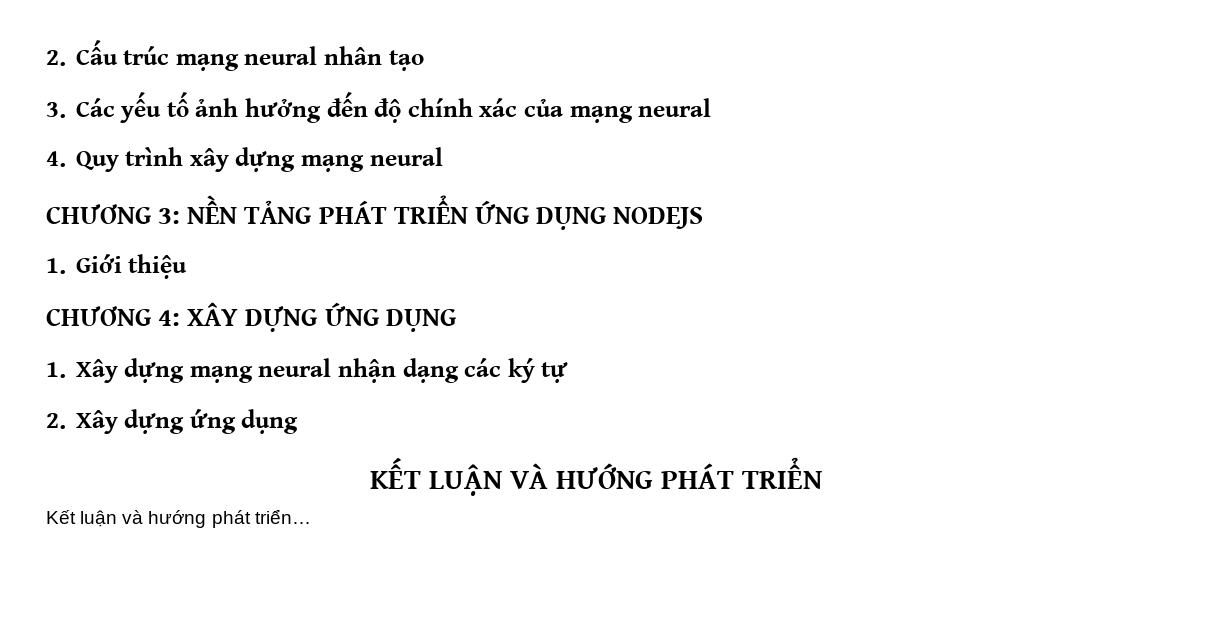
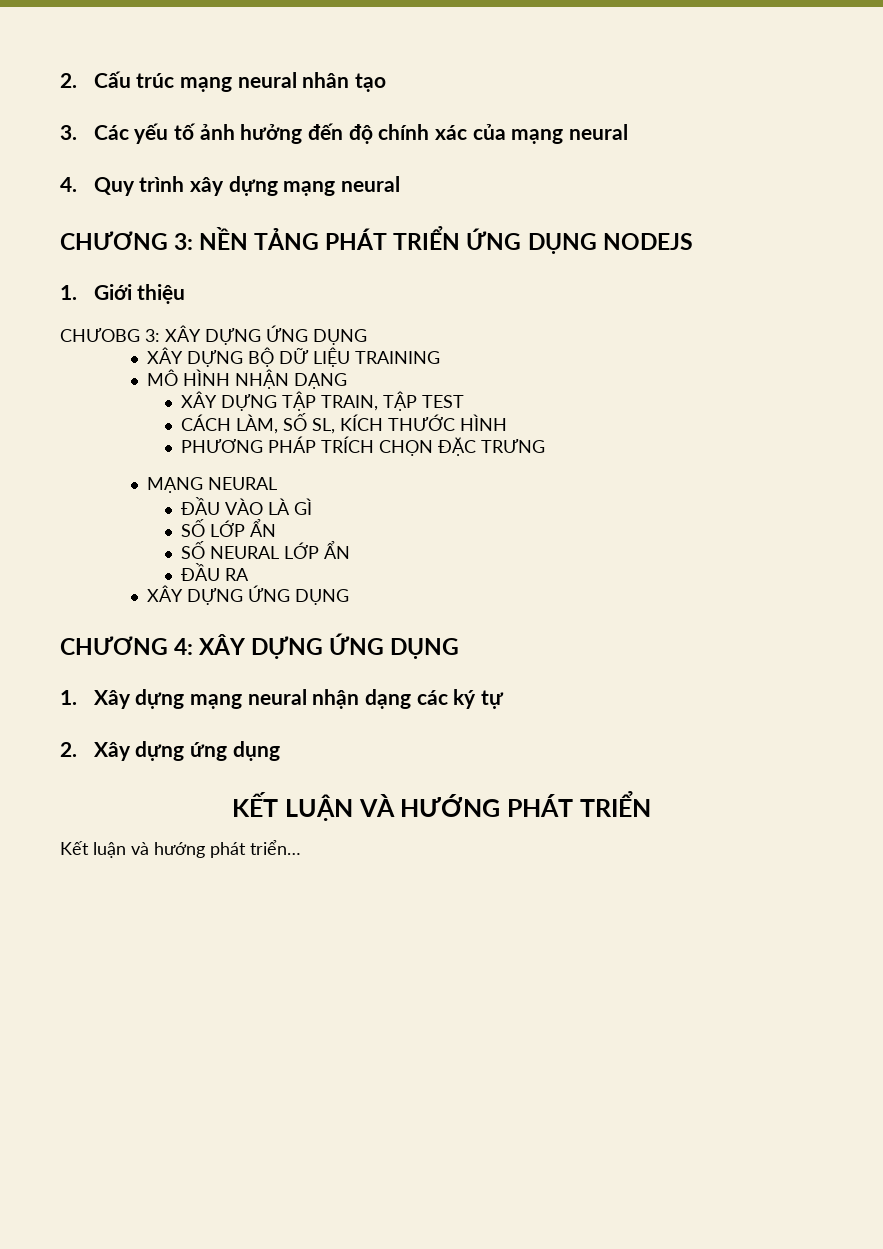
+ CHƯOBG 3: XÂY DỰNG ỨNG DỤNG
+ XÂY DỰNG BỘ DỮ LIỆU TRAINING
+ MÔ HÌNH NHẬN DẠNG
+ XÂY DỰNG TẬP TRAIN, TẬP TEST
+ CÁCH LÀM, SỐ SL, KÍCH THƯỚC HÌNH
+ PHƯƠNG PHÁP TRÍCH CHỌN ĐẶC TRƯNG
+ MẠNG NEURAL
+ ĐẦU VÀO LÀ GÌ
+ SỐ LỚP ẨN
+ SỐ NEURAL LỚP ẨN
+ ĐẦU RA
+ XÂY DỰNG ỨNG DỤNG

